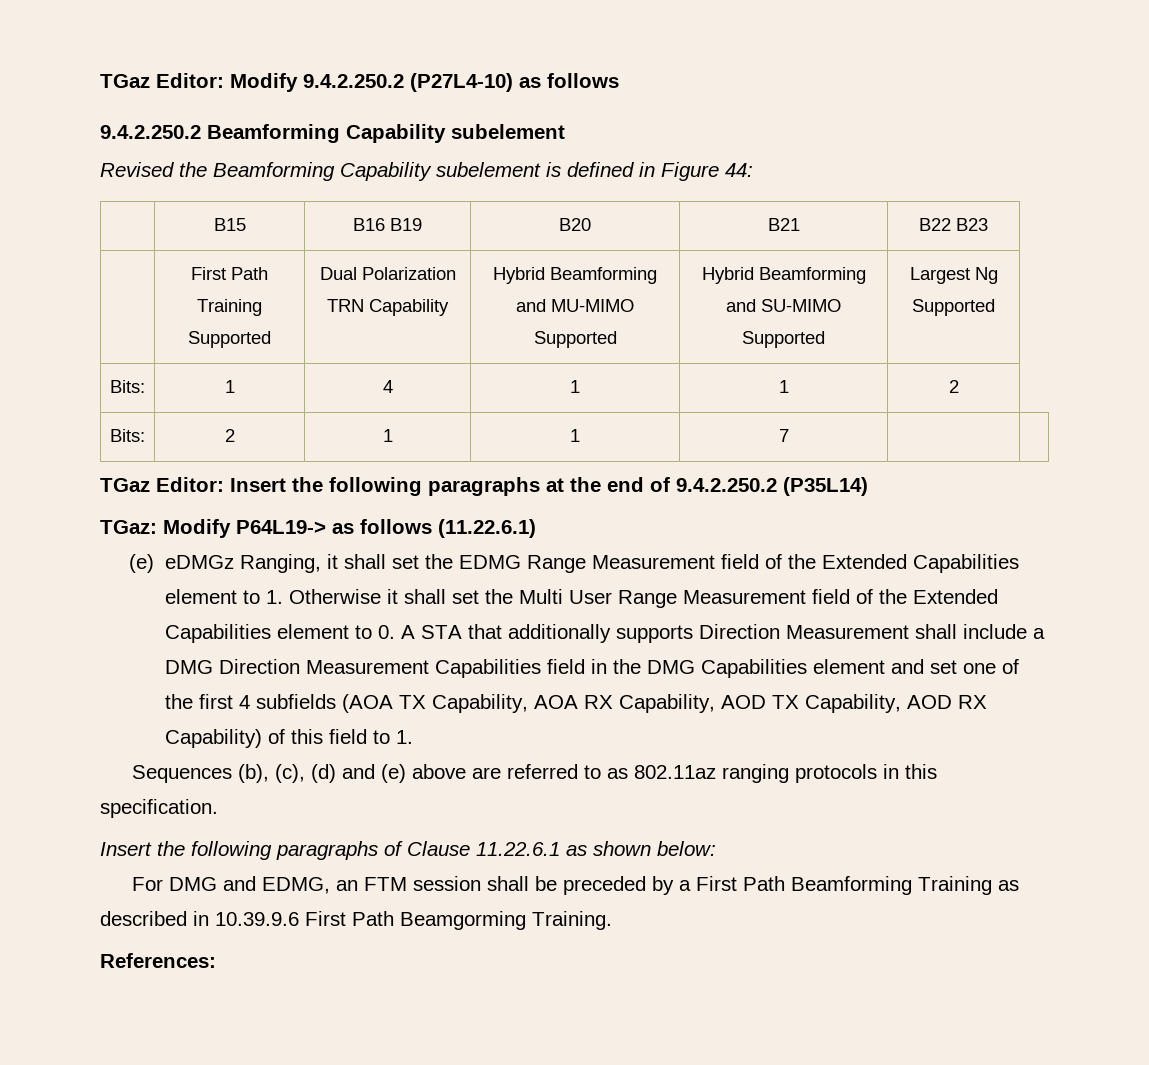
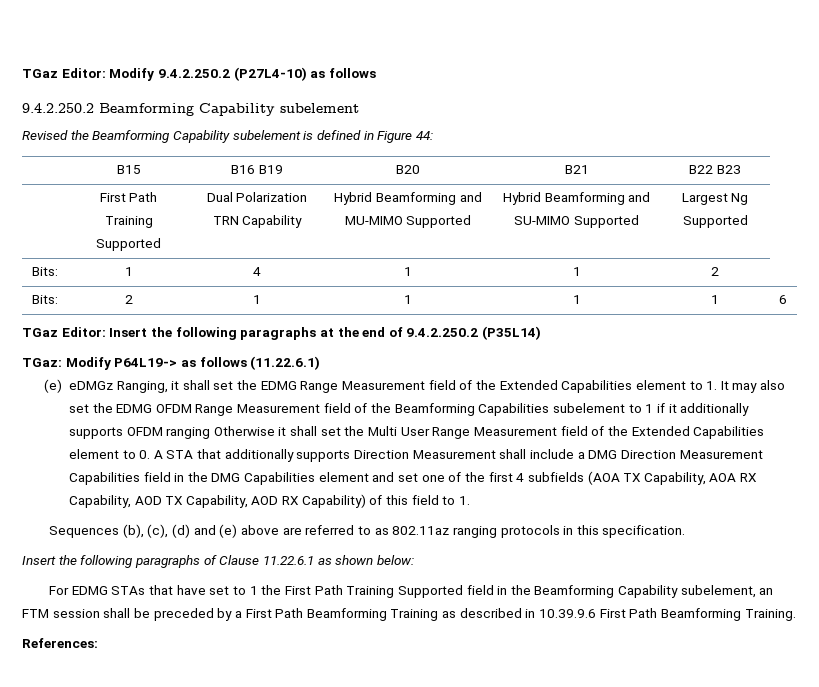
- Bits: | 2 | 1 | 1 | 7 | |
+ Bits: | 2 | 1 | 1 | 1 | 1 | 6
- (e) eDMGz Ranging, it shall set the EDMG Range Measurement field of the Extended Capabilities element to 1. Otherwise it shall set the Multi User Range Measurement field of the Extended Capabilities element to 0. A STA that additionally supports Direction Measurement shall include a DMG Direction Measurement Capabilities field in the DMG Capabilities element and set one of the first 4 subfields (AOA TX Capability, AOA RX Capability, AOD TX Capability, AOD RX Capability) of this field to 1.
+ (e) eDMGz Ranging, it shall set the EDMG Range Measurement field of the Extended Capabilities element to 1. It may also set the EDMG OFDM Range Measurement field of the Beamforming Capabilities subelement to 1 if it additionally supports OFDM ranging Otherwise it shall set the Multi User Range Measurement field of the Extended Capabilities element to 0. A STA that additionally supports Direction Measurement shall include a DMG Direction Measurement Capabilities field in the DMG Capabilities element and set one of the first 4 subfields (AOA TX Capability, AOA RX Capability, AOD TX Capability, AOD RX Capability) of this field to 1.
- For DMG and EDMG, an FTM session shall be preceded by a First Path Beamforming Training as described in 10.39.9.6 First Path Beamgorming Training.
+ For EDMG STAs that have set to 1 the First Path Training Supported field in the Beamforming Capability subelement, an FTM session shall be preceded by a First Path Beamforming Training as described in 10.39.9.6 First Path Beamforming Training.

